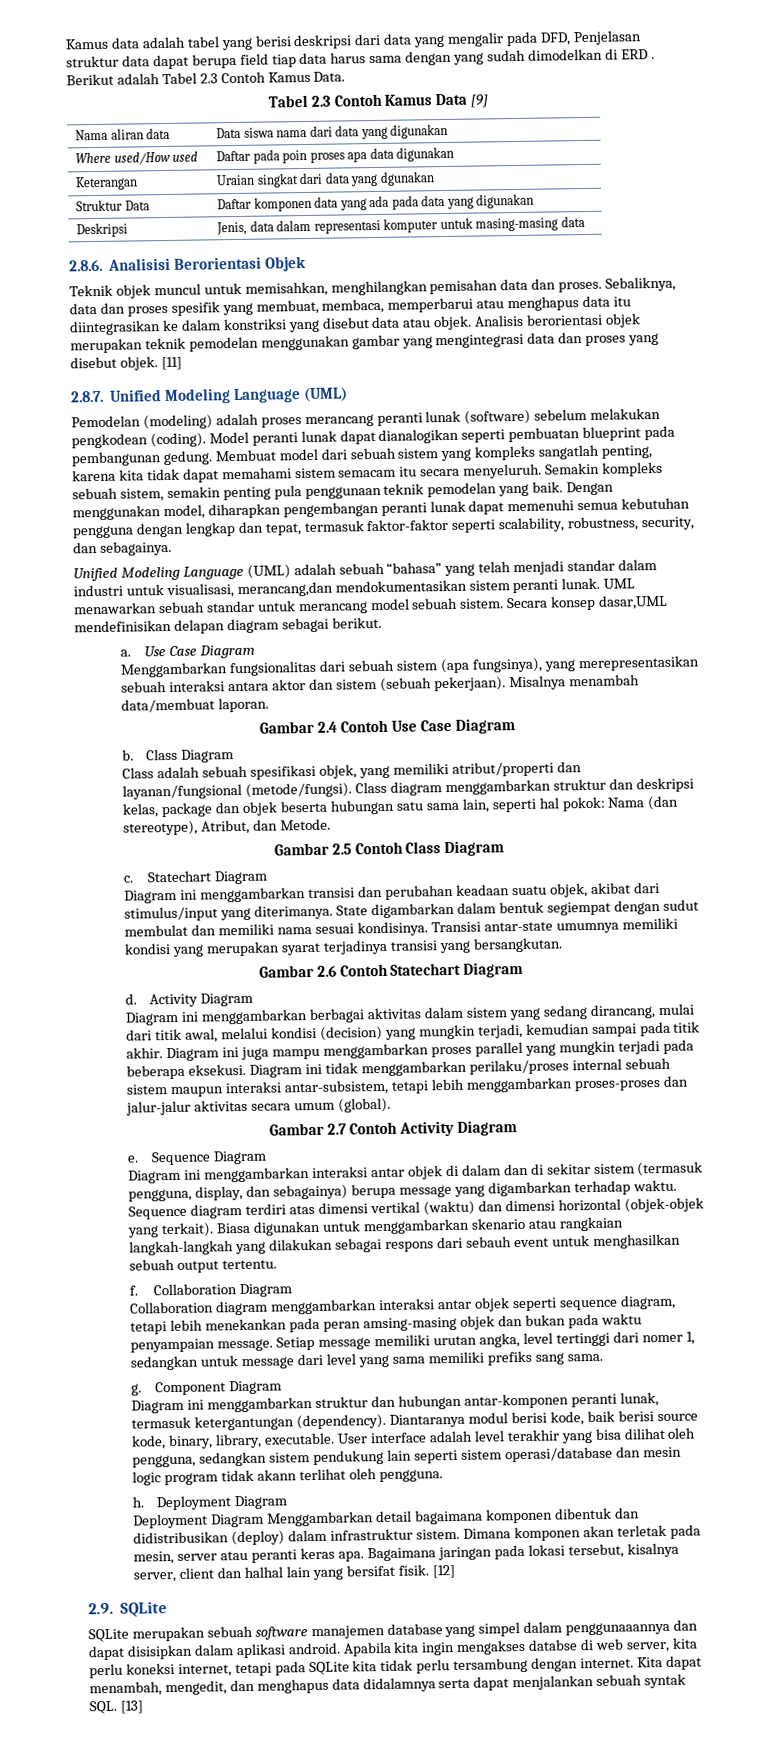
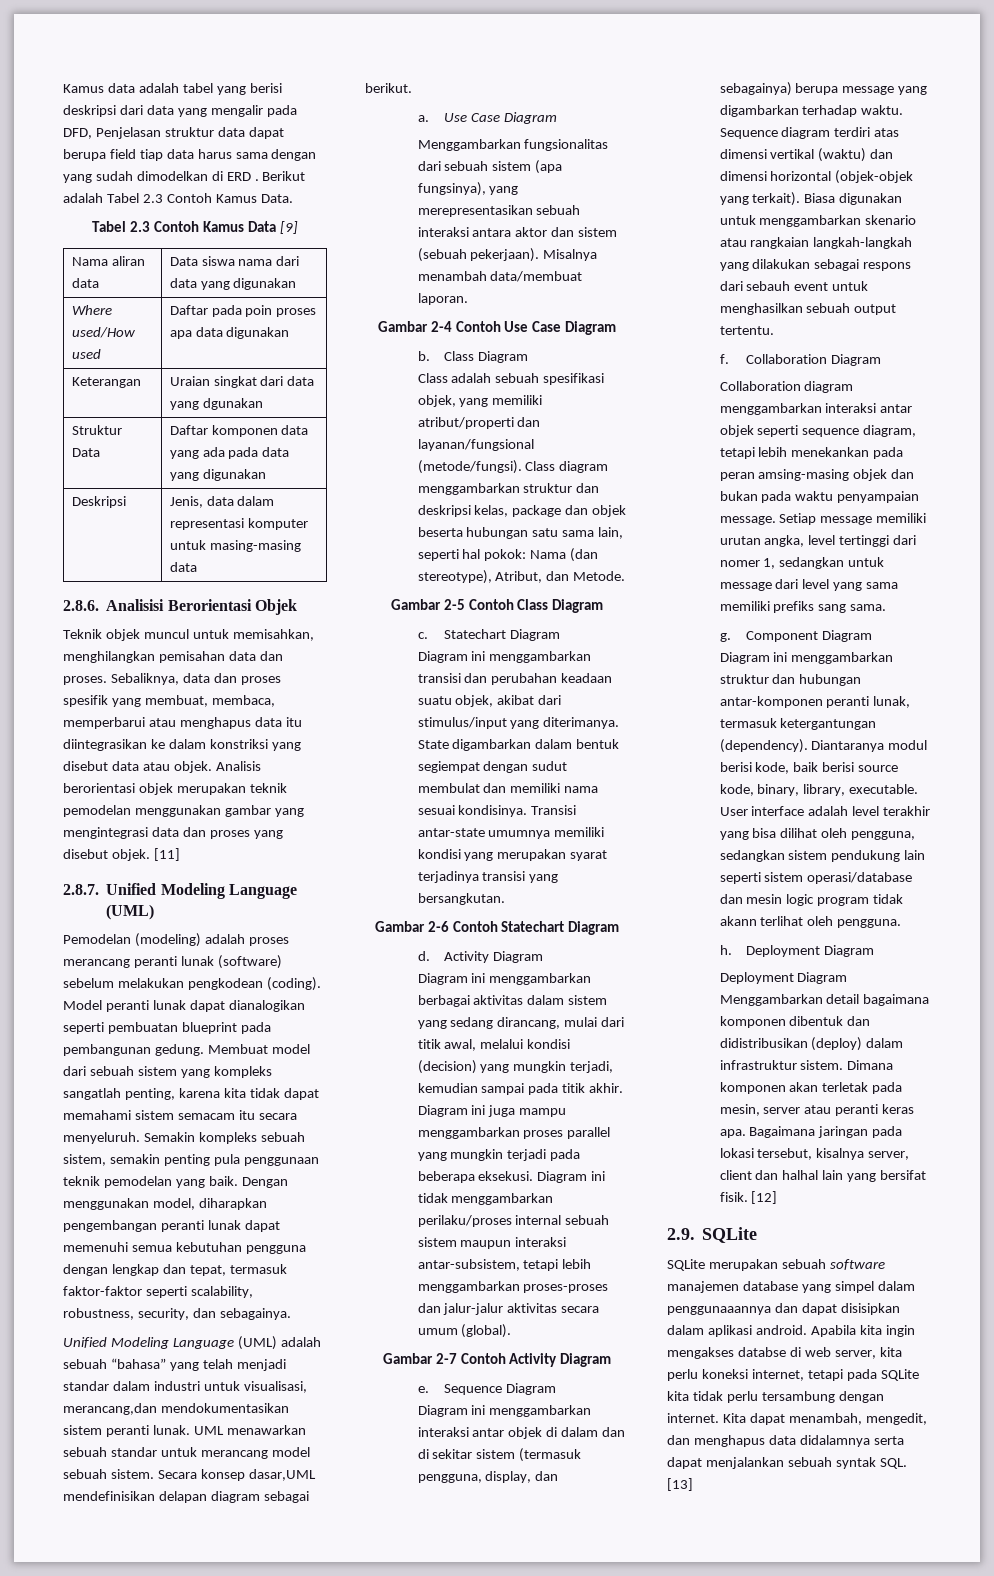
- Gambar 2.4 Contoh Use Case Diagram
+ Gambar 2-4 Contoh Use Case Diagram
- Gambar 2.5 Contoh Class Diagram
+ Gambar 2-5 Contoh Class Diagram
- Gambar 2.6 Contoh Statechart Diagram
+ Gambar 2-6 Contoh Statechart Diagram
- Gambar 2.7 Contoh Activity Diagram
+ Gambar 2-7 Contoh Activity Diagram

